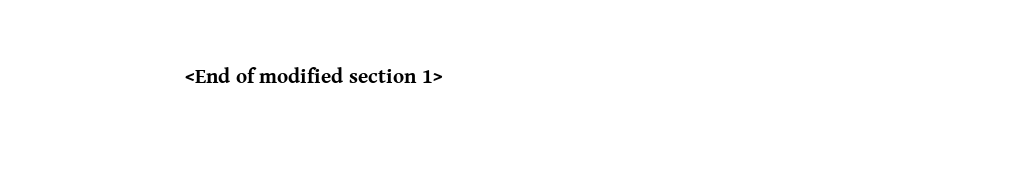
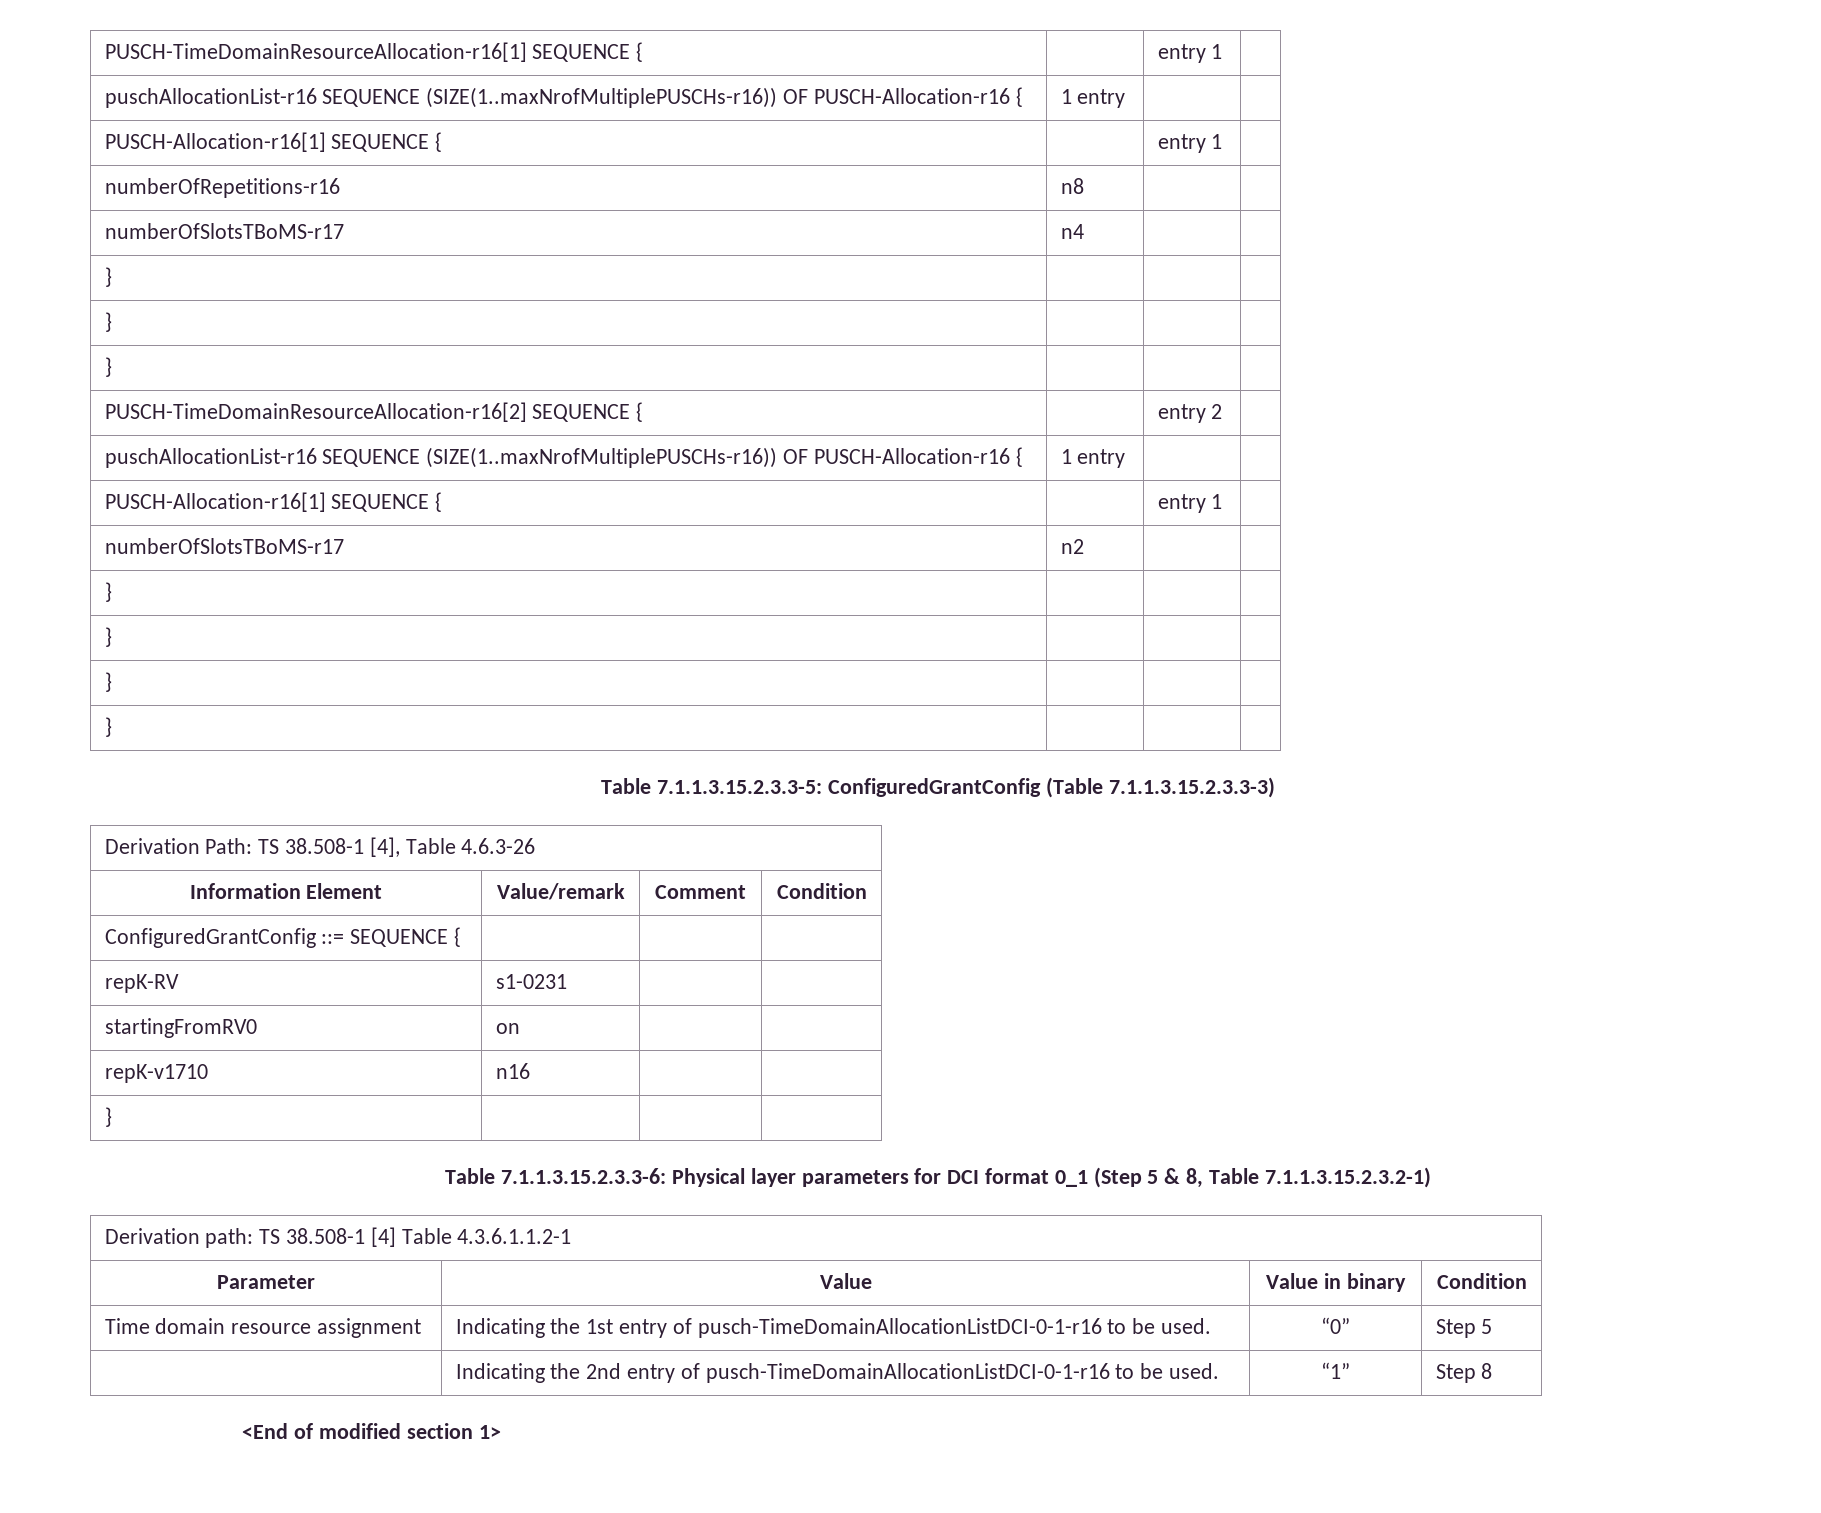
+ PUSCH-TimeDomainResourceAllocation-r16[1] SEQUENCE { | | entry 1 |
+ puschAllocationList-r16 SEQUENCE (SIZE(1..maxNrofMultiplePUSCHs-r16)) OF PUSCH-Allocation-r16 { | 1 entry | |
+ PUSCH-Allocation-r16[1] SEQUENCE { | | entry 1 |
+ numberOfRepetitions-r16 | n8 | |
+ numberOfSlotsTBoMS-r17 | n4 | |
+ } | | |
+ } | | |
+ } | | |
+ PUSCH-TimeDomainResourceAllocation-r16[2] SEQUENCE { | | entry 2 |
+ puschAllocationList-r16 SEQUENCE (SIZE(1..maxNrofMultiplePUSCHs-r16)) OF PUSCH-Allocation-r16 { | 1 entry | |
+ PUSCH-Allocation-r16[1] SEQUENCE { | | entry 1 |
+ numberOfSlotsTBoMS-r17 | n2 | |
+ } | | |
+ } | | |
+ } | | |
+ } | | |
+ Table 7.1.1.3.15.2.3.3-5: ConfiguredGrantConfig (Table 7.1.1.3.15.2.3.3-3)
+ Derivation Path: TS 38.508-1 [4], Table 4.6.3-26
+ Information Element | Value/remark | Comment | Condition
+ ConfiguredGrantConfig ::= SEQUENCE { | | |
+ repK-RV | s1-0231 | |
+ startingFromRV0 | on | |
+ repK-v1710 | n16 | |
+ } | | |
+ Table 7.1.1.3.15.2.3.3-6: Physical layer parameters for DCI format 0_1 (Step 5 & 8, Table 7.1.1.3.15.2.3.2-1)
+ Derivation path: TS 38.508-1 [4] Table 4.3.6.1.1.2-1
+ Parameter | Value | Value in binary | Condition
+ Time domain resource assignment | Indicating the 1st entry of pusch-TimeDomainAllocationListDCI-0-1-r16 to be used. | “0” | Step 5
+ | Indicating the 2nd entry of pusch-TimeDomainAllocationListDCI-0-1-r16 to be used. | “1” | Step 8

